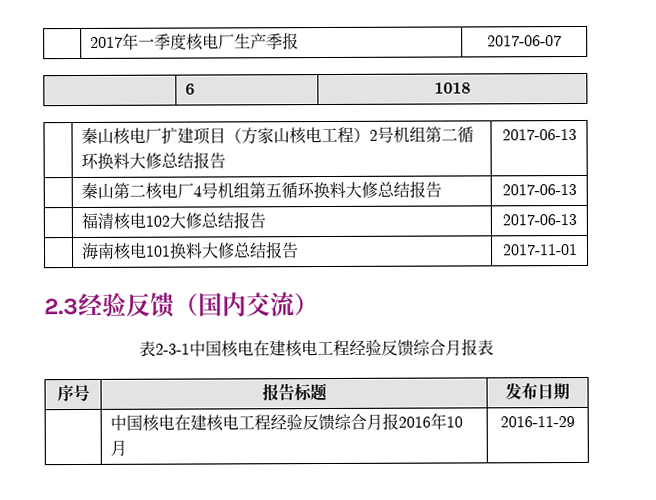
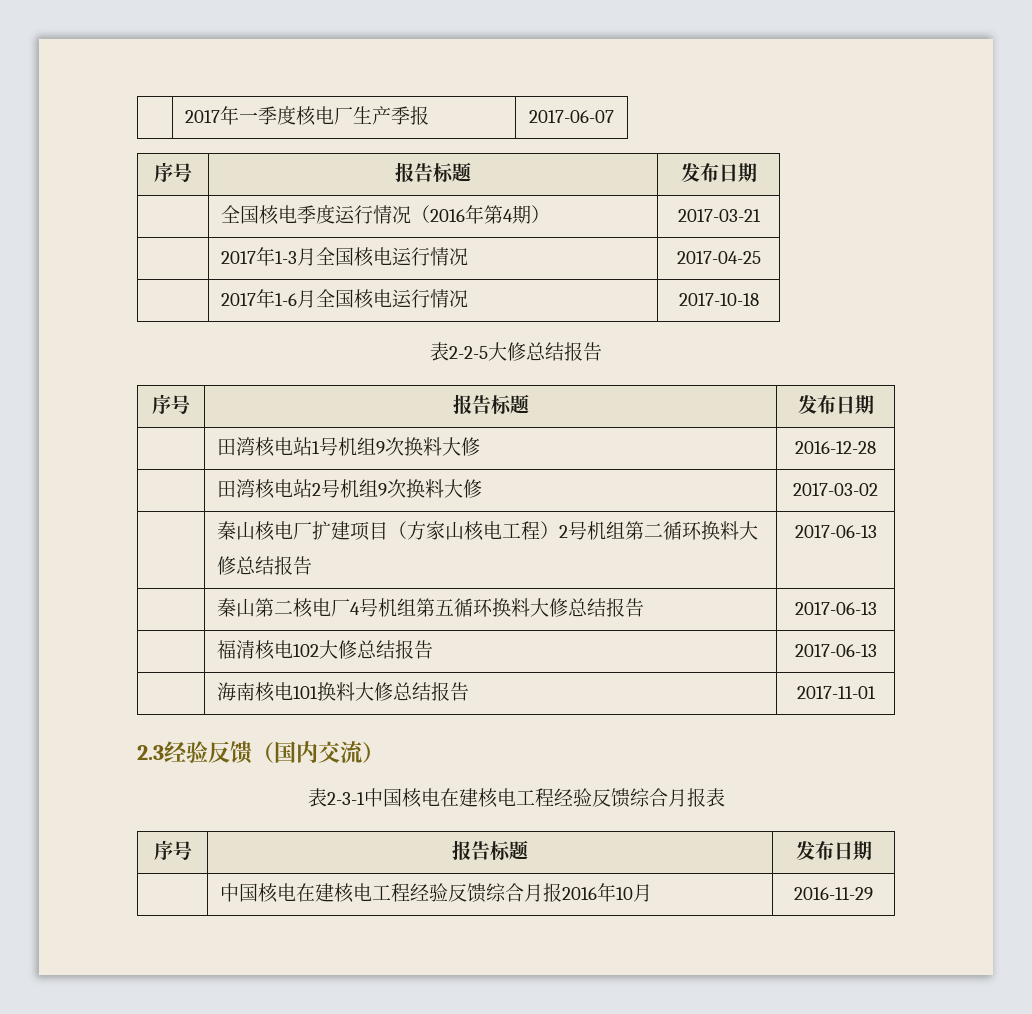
  | 2017年一季度核电厂生产季报 | 2017-06-07
- | 6 | 1018
+ 序号 | 报告标题 | 发布日期
+ | 全国核电季度运行情况（2016年第4期） | 2017-03-21
+ | 2017年1-3月全国核电运行情况 | 2017-04-25
+ | 2017年1-6月全国核电运行情况 | 2017-10-18
+ 表2-2-5大修总结报告
+ 序号 | 报告标题 | 发布日期
+ | 田湾核电站1号机组9次换料大修 | 2016-12-28
+ | 田湾核电站2号机组9次换料大修 | 2017-03-02

